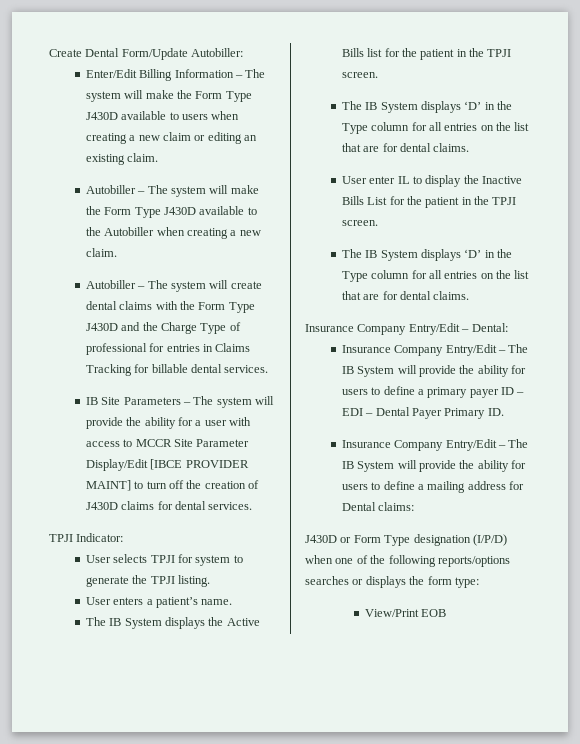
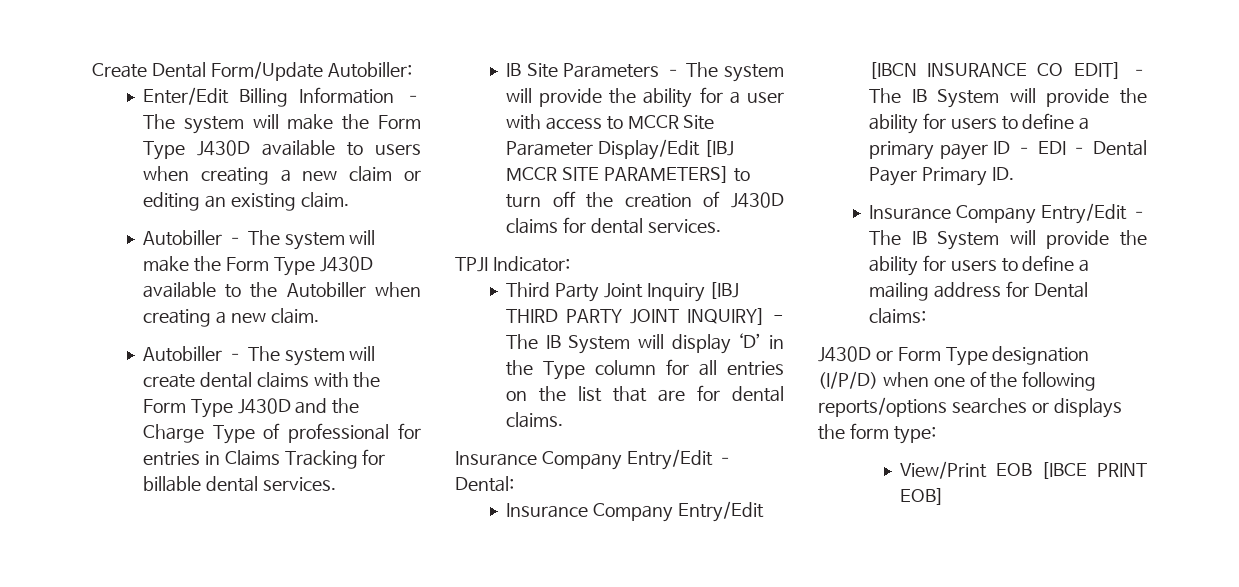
- IB Site Parameters – The system will provide the ability for a user with access to MCCR Site Parameter Display/Edit [IBCE PROVIDER MAINT] to turn off the creation of J430D claims for dental services.
+ IB Site Parameters – The system will provide the ability for a user with access to MCCR Site Parameter Display/Edit [IBJ MCCR SITE PARAMETERS] to turn off the creation of J430D claims for dental services.
- User selects TPJI for system to generate the TPJI listing.
- User enters a patient’s name.
- The IB System displays the Active Bills list for the patient in the TPJI screen.
- The IB System displays ‘D’ in the Type column for all entries on the list that are for dental claims.
- User enter IL to display the Inactive Bills List for the patient in the TPJI screen.
- The IB System displays ‘D’ in the Type column for all entries on the list that are for dental claims.
+ Third Party Joint Inquiry [IBJ THIRD PARTY JOINT INQUIRY] - The IB System will display ‘D’ in the Type column for all entries on the list that are for dental claims.
- Insurance Company Entry/Edit – The IB System will provide the ability for users to define a primary payer ID – EDI – Dental Payer Primary ID.
+ Insurance Company Entry/Edit [IBCN INSURANCE CO EDIT] – The IB System will provide the ability for users to define a primary payer ID – EDI – Dental Payer Primary ID.
- View/Print EOB
+ View/Print EOB [IBCE PRINT EOB]

